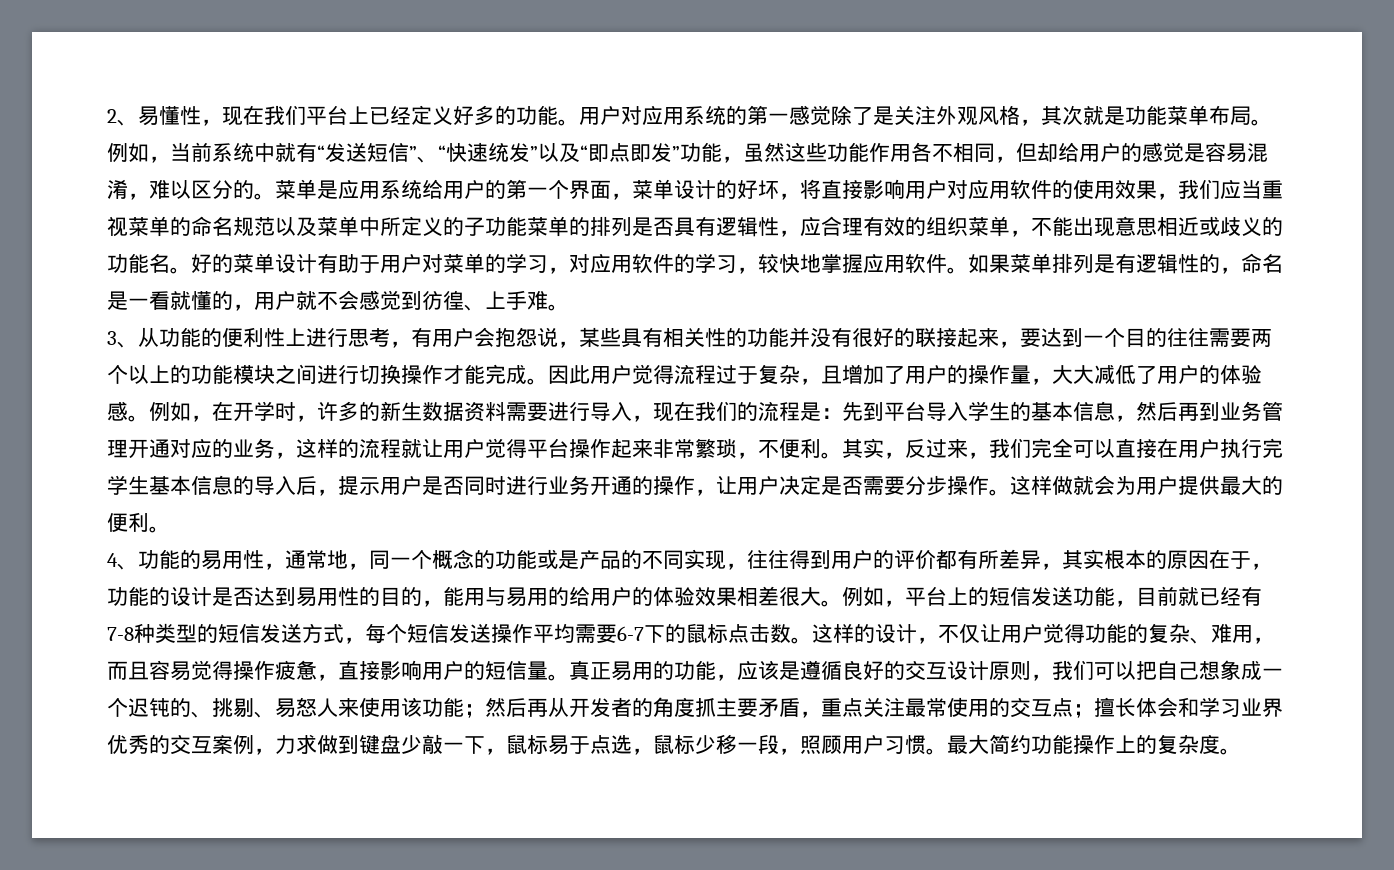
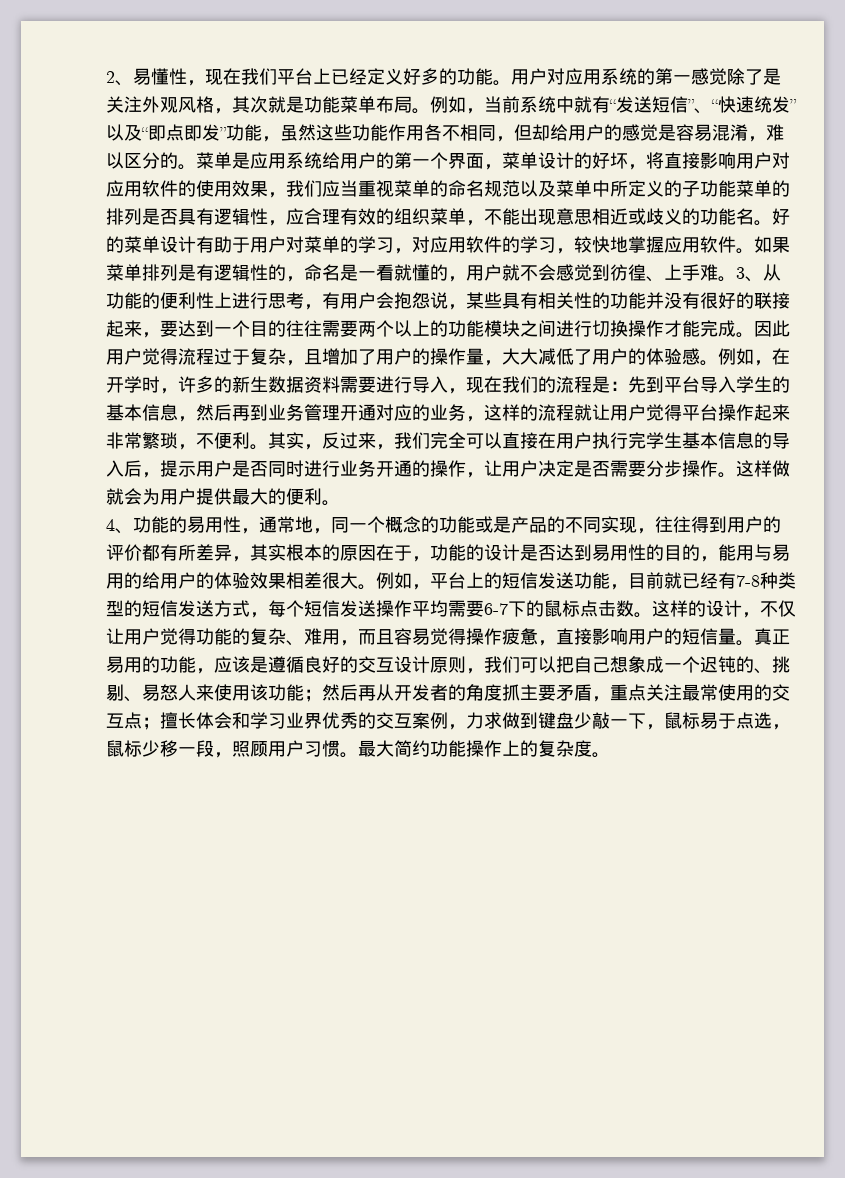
- 如果菜单排列是有逻辑性的，命名是一看就懂的，用户就不会感觉到彷徨、上手难。
- 3、从功能的便利性上进行思考，有用户会抱怨说，某些具有相关性的功能并没有很好的联接起来，要达到一个目的往往需要两个以上的功能模块之间进行切换操作才能完成。
+ 如果菜单排列是有逻辑性的，命名是一看就懂的，用户就不会感觉到彷徨、上手难。3、从功能的便利性上进行思考，有用户会抱怨说，某些具有相关性的功能并没有很好的联接起来，要达到一个目的往往需要两个以上的功能模块之间进行切换操作才能完成。

